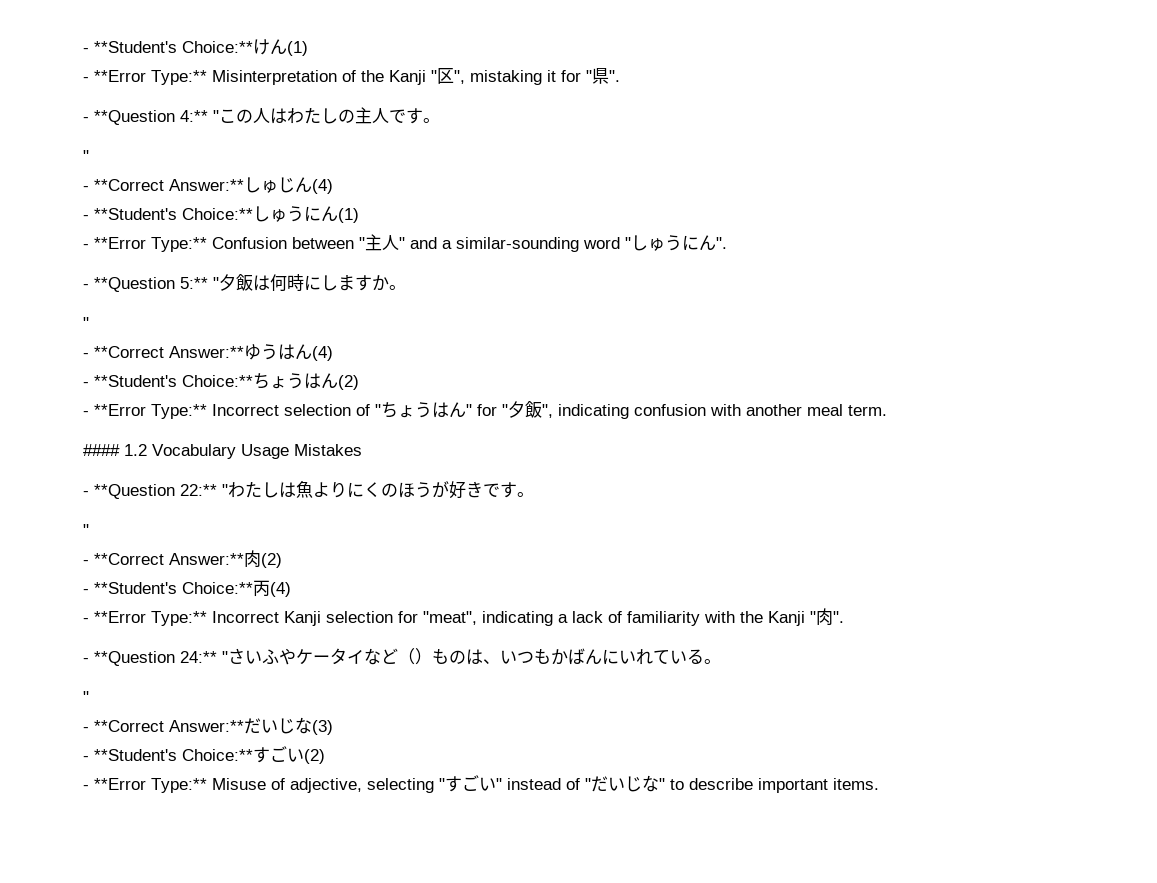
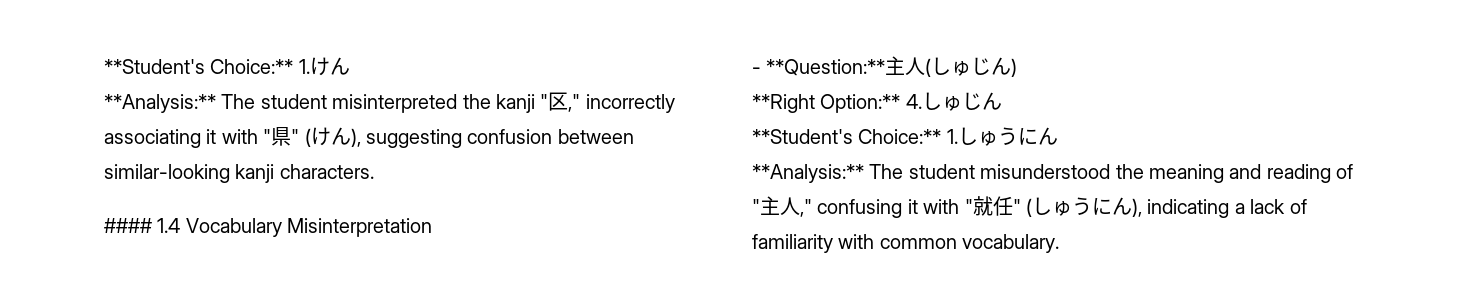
- - **Student's Choice:**けん(1)
- - **Error Type:** Misinterpretation of the Kanji "区", mistaking it for "県".
- - **Question 4:** "この人はわたしの主人です。
- "
- - **Correct Answer:**しゅじん(4)
- - **Student's Choice:**しゅうにん(1)
- - **Error Type:** Confusion between "主人" and a similar-sounding word "しゅうにん".
- - **Question 5:** "夕飯は何時にしますか。
- "
- - **Correct Answer:**ゆうはん(4)
- - **Student's Choice:**ちょうはん(2)
- - **Error Type:** Incorrect selection of "ちょうはん" for "夕飯", indicating confusion with another meal term.
- #### 1.2 Vocabulary Usage Mistakes
- - **Question 22:** "わたしは魚よりにくのほうが好きです。
- "
- - **Correct Answer:**肉(2)
- - **Student's Choice:**丙(4)
- - **Error Type:** Incorrect Kanji selection for "meat", indicating a lack of familiarity with the Kanji "肉".
- - **Question 24:** "さいふやケータイなど（）ものは、いつもかばんにいれている。
- "
- - **Correct Answer:**だいじな(3)
- - **Student's Choice:**すごい(2)
- - **Error Type:** Misuse of adjective, selecting "すごい" instead of "だいじな" to describe important items.
+ **Student's Choice:** 1.けん
+ **Analysis:** The student misinterpreted the kanji "区," incorrectly associating it with "県" (けん), suggesting confusion between similar-looking kanji characters.
+ #### 1.4 Vocabulary Misinterpretation
+ - **Question:**主人(しゅじん)
+ **Right Option:** 4.しゅじん
+ **Student's Choice:** 1.しゅうにん
+ **Analysis:** The student misunderstood the meaning and reading of "主人," confusing it with "就任" (しゅうにん), indicating a lack of familiarity with common vocabulary.

